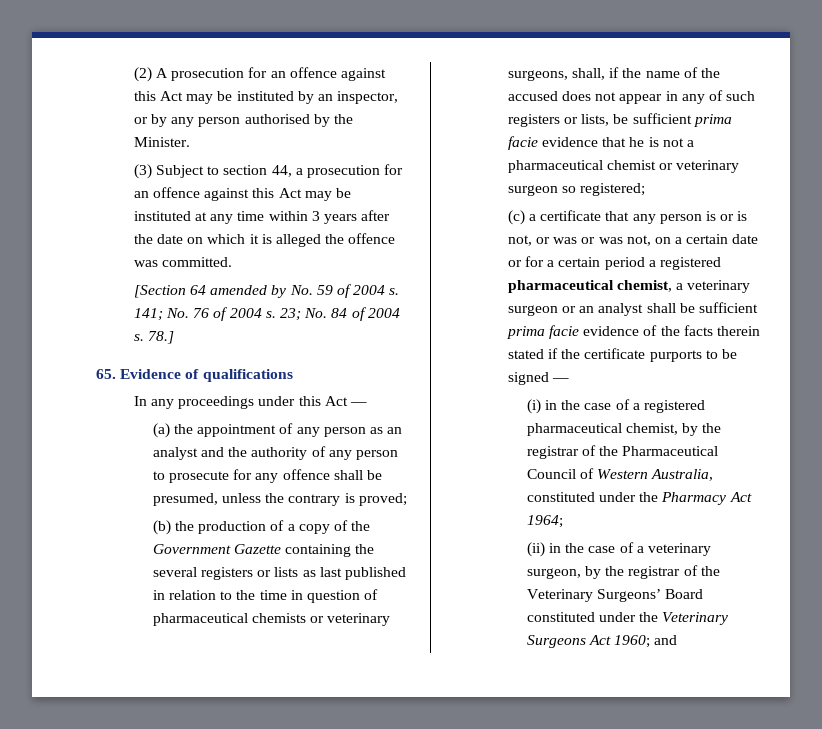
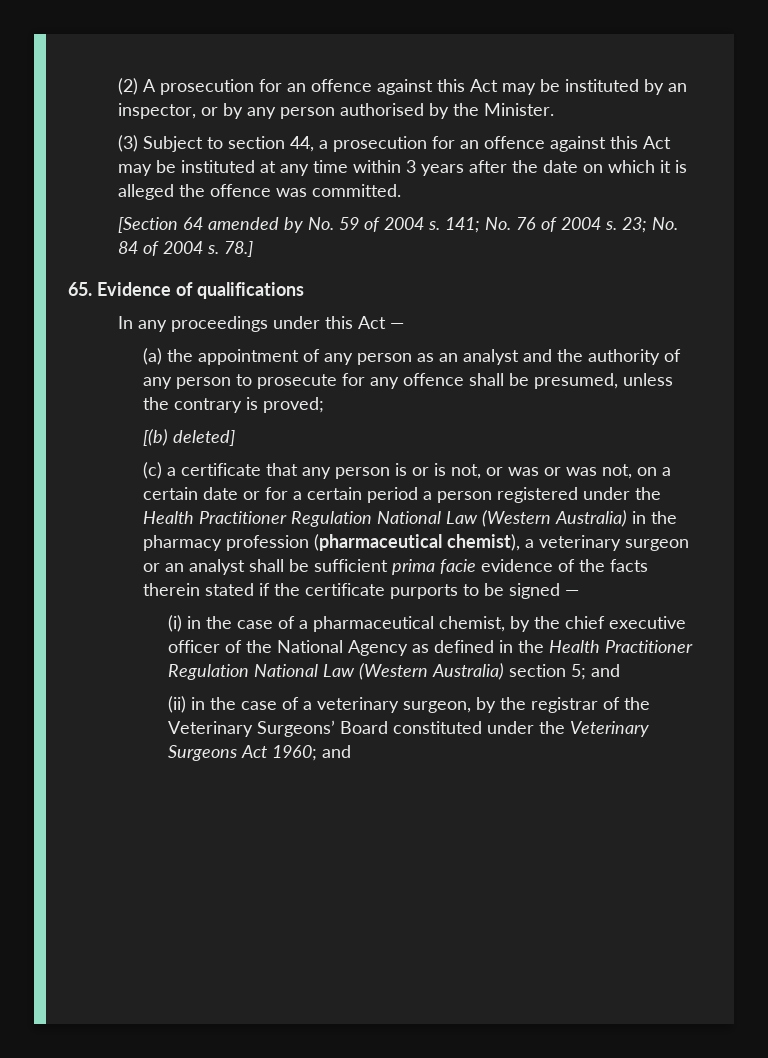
- (b) the production of a copy of the Government Gazette containing the several registers or lists as last published in relation to the time in question of pharmaceutical chemists or veterinary surgeons, shall, if the name of the accused does not appear in any of such registers or lists, be sufficient prima facie evidence that he is not a pharmaceutical chemist or veterinary surgeon so registered;
+ [(b) deleted]
- (c) a certificate that any person is or is not, or was or was not, on a certain date or for a certain period a registered pharmaceutical chemist, a veterinary surgeon or an analyst shall be sufficient prima facie evidence of the facts therein stated if the certificate purports to be signed —
+ (c) a certificate that any person is or is not, or was or was not, on a certain date or for a certain period a person registered under the Health Practitioner Regulation National Law (Western Australia) in the pharmacy profession (pharmaceutical chemist), a veterinary surgeon or an analyst shall be sufficient prima facie evidence of the facts therein stated if the certificate purports to be signed —
- (i) in the case of a registered pharmaceutical chemist, by the registrar of the Pharmaceutical Council of Western Australia, constituted under the Pharmacy Act 1964;
+ (i) in the case of a pharmaceutical chemist, by the chief executive officer of the National Agency as defined in the Health Practitioner Regulation National Law (Western Australia) section 5; and

